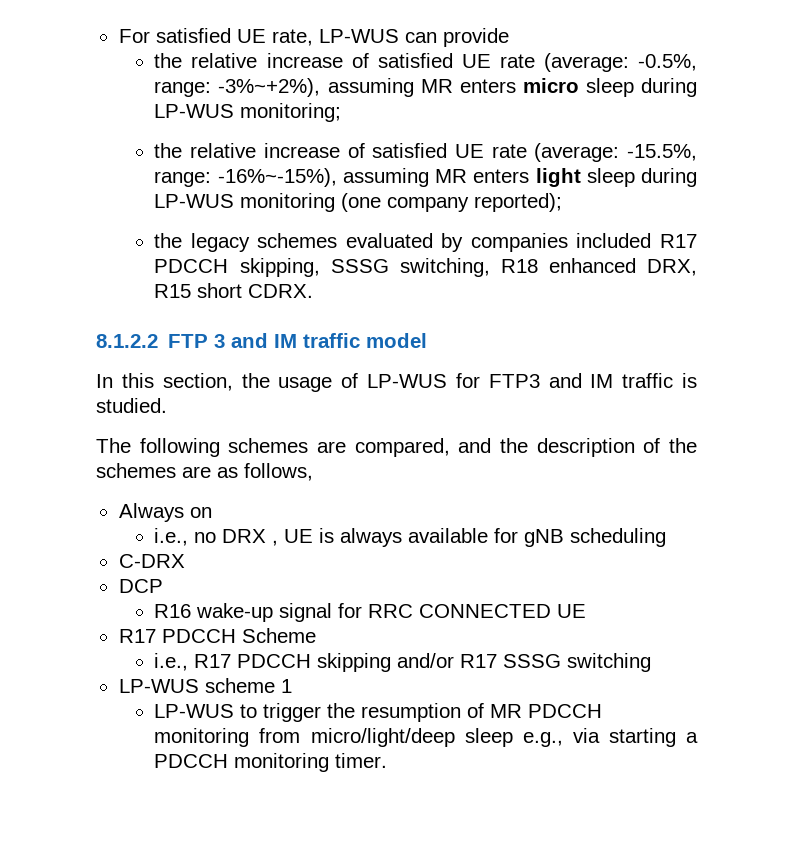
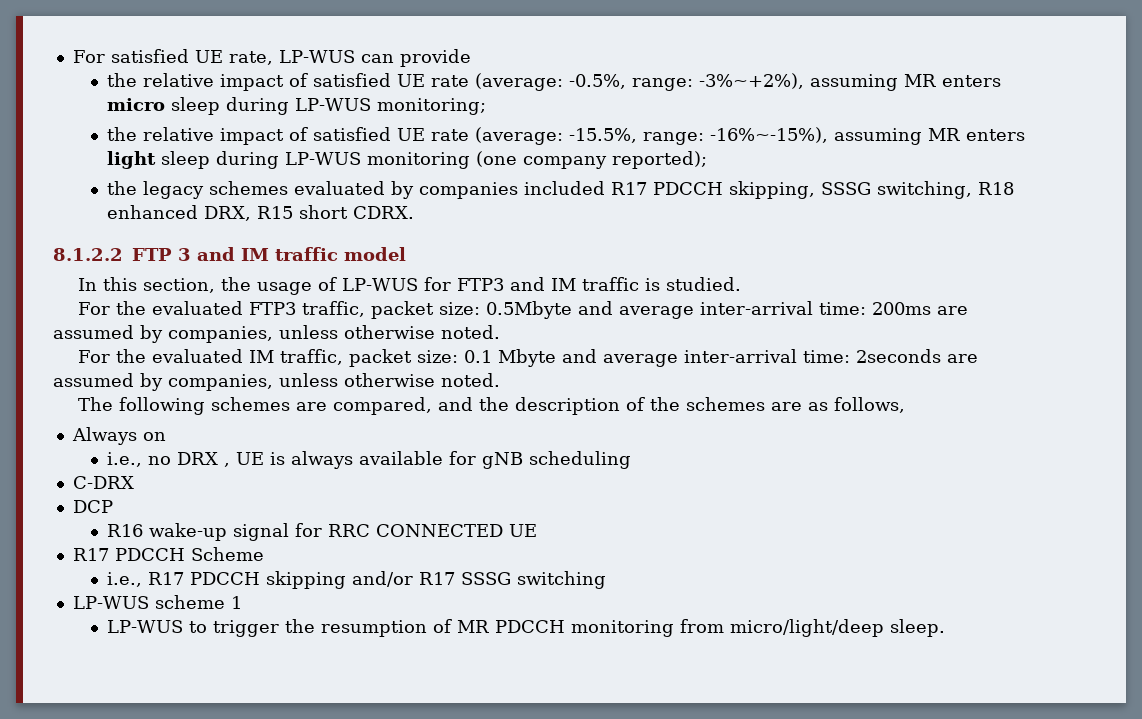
- the relative increase of satisfied UE rate (average: -0.5%, range: -3%~+2%), assuming MR enters micro sleep during LP-WUS monitoring;
+ the relative impact of satisfied UE rate (average: -0.5%, range: -3%~+2%), assuming MR enters micro sleep during LP-WUS monitoring;
- the relative increase of satisfied UE rate (average: -15.5%, range: -16%~-15%), assuming MR enters light sleep during LP-WUS monitoring (one company reported);
+ the relative impact of satisfied UE rate (average: -15.5%, range: -16%~-15%), assuming MR enters light sleep during LP-WUS monitoring (one company reported);
+ For the evaluated FTP3 traffic, packet size: 0.5Mbyte and average inter-arrival time: 200ms are assumed by companies, unless otherwise noted.
+ For the evaluated IM traffic, packet size: 0.1 Mbyte and average inter-arrival time: 2seconds are assumed by companies, unless otherwise noted.
- LP-WUS to trigger the resumption of MR PDCCH monitoring from micro/light/deep sleep e.g., via starting a PDCCH monitoring timer.
+ LP-WUS to trigger the resumption of MR PDCCH monitoring from micro/light/deep sleep.

